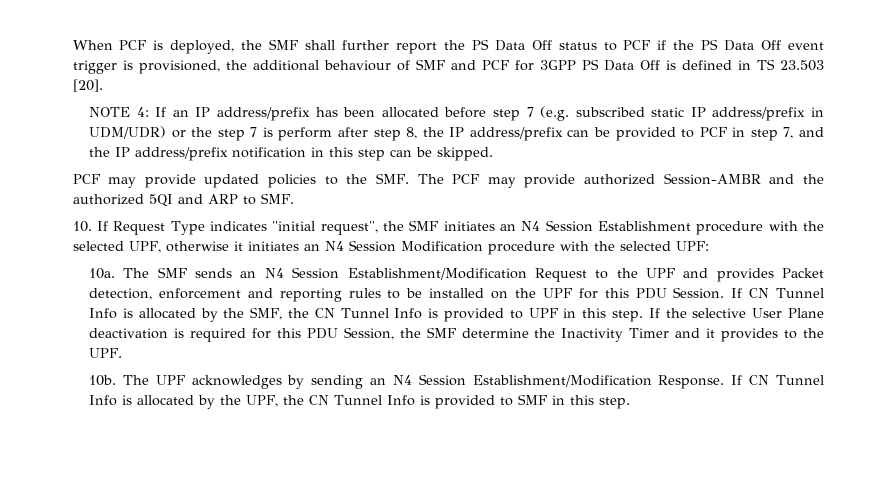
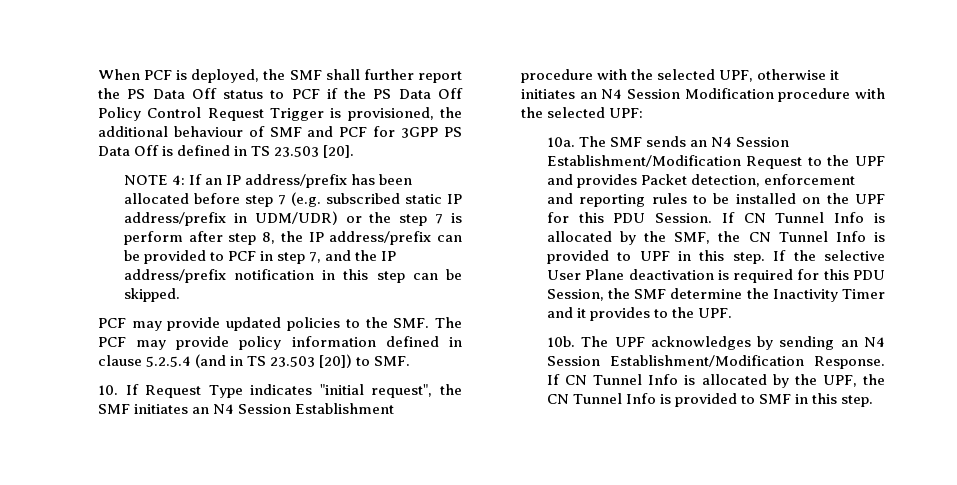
- When PCF is deployed, the SMF shall further report the PS Data Off status to PCF if the PS Data Off event trigger is provisioned, the additional behaviour of SMF and PCF for 3GPP PS Data Off is defined in TS 23.503 [20].
+ When PCF is deployed, the SMF shall further report the PS Data Off status to PCF if the PS Data Off Policy Control Request Trigger is provisioned, the additional behaviour of SMF and PCF for 3GPP PS Data Off is defined in TS 23.503 [20].
- PCF may provide updated policies to the SMF. The PCF may provide authorized Session-AMBR and the authorized 5QI and ARP to SMF.
+ PCF may provide updated policies to the SMF. The PCF may provide policy information defined in clause 5.2.5.4 (and in TS 23.503 [20]) to SMF.

